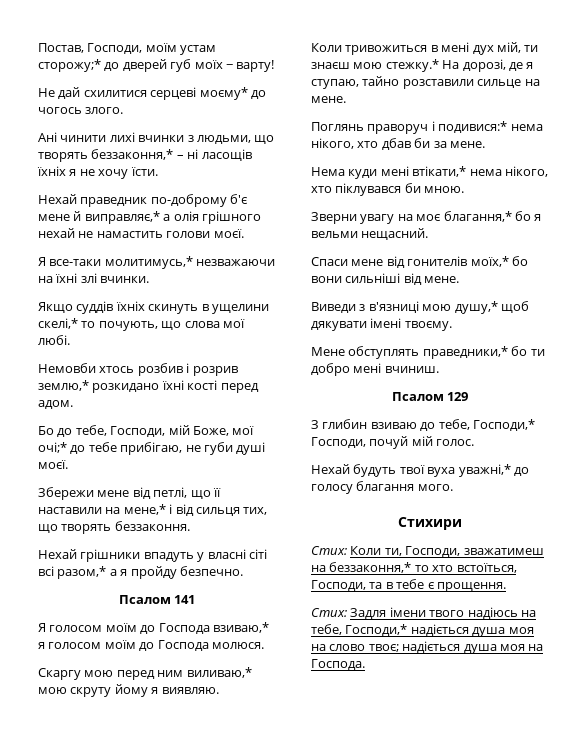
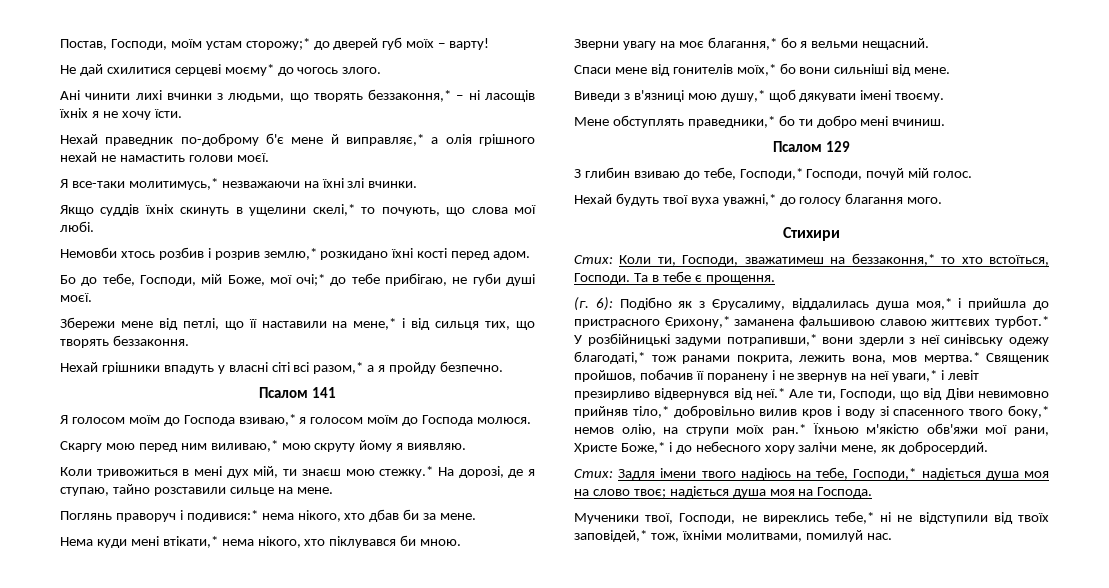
- Стих: Коли ти, Господи, зважатимеш на беззаконня,* то хто встоїться, Господи, та в тебе є прощення.
+ Стих: Коли ти, Господи, зважатимеш на беззаконня,* то хто встоїться, Господи. Та в тебе є прощення.
+ (г. 6): Подібно як з Єрусалиму, віддалилась душа моя,* і прийшла до пристрасного Єрихону,* заманена фальшивою славою життєвих турбот.* У розбійницькі задуми потрапивши,* вони здерли з неї синівську одежу благодаті,* тож ранами покрита, лежить вона, мов мертва.* Священик пройшов, побачив її поранену і не звернув на неї уваги,* і левіт презирливо відвернувся від неї.* Але ти, Господи, що від Діви невимовно прийняв тіло,* добровільно вилив кров і воду зі спасенного твого боку,* немов олію, на струпи моїх ран.* Їхньою м'якістю обв'яжи мої рани, Христе Боже,* і до небесного хору залічи мене, як добросердий.
+ Мученики твої, Господи, не виреклись тебе,* ні не відступили від твоїх заповідей,* тож, їхніми молитвами, помилуй нас.

